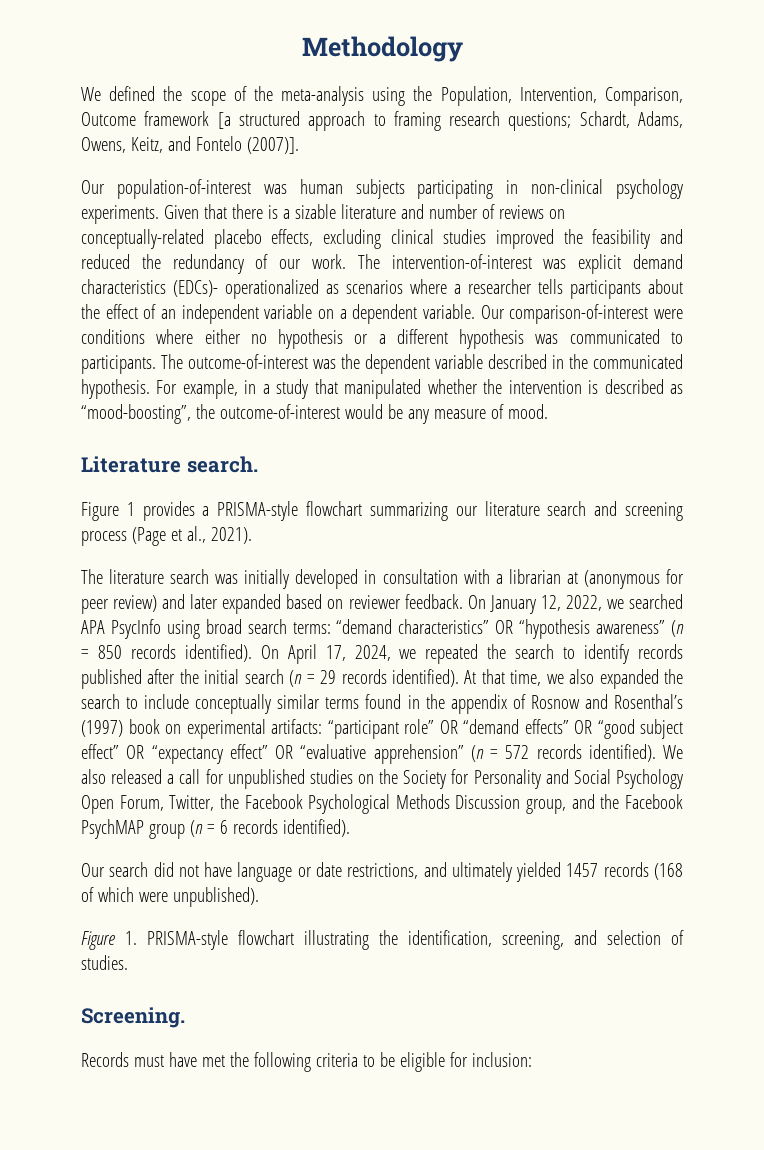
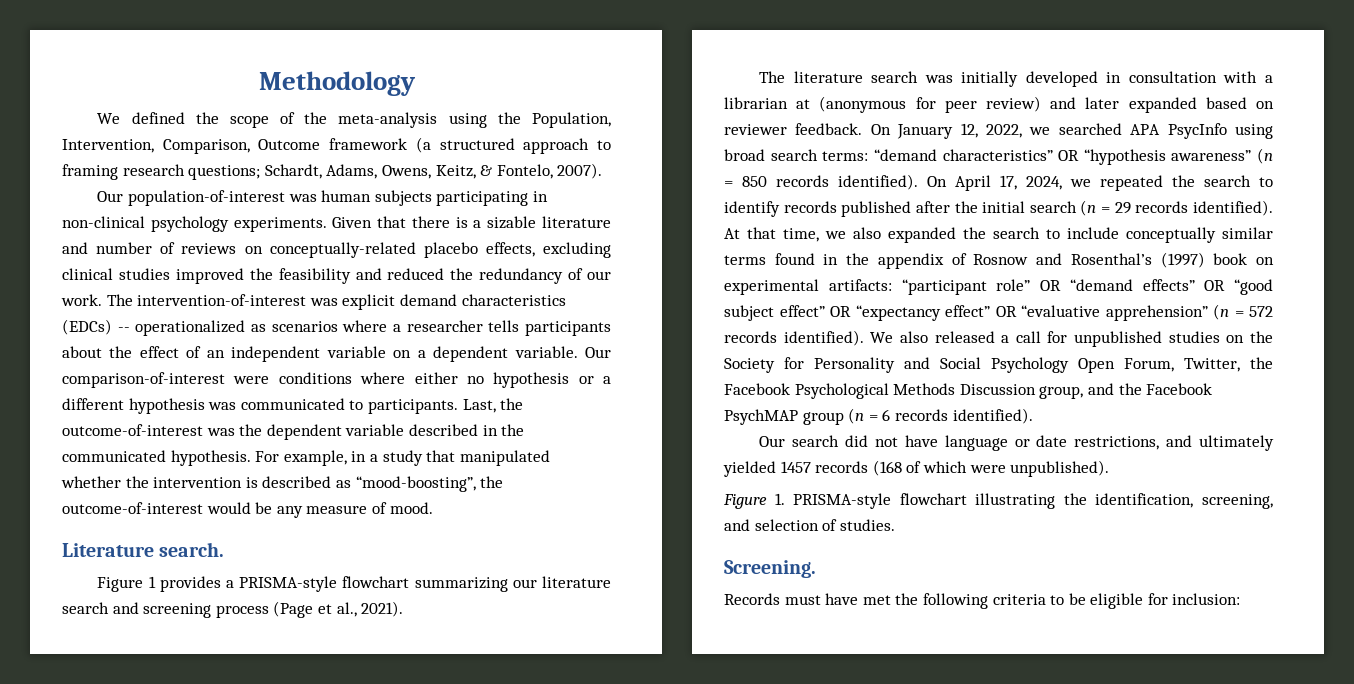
- We defined the scope of the meta-analysis using the Population, Intervention, Comparison, Outcome framework [a structured approach to framing research questions; Schardt, Adams, Owens, Keitz, and Fontelo (2007)].
+ We defined the scope of the meta-analysis using the Population, Intervention, Comparison, Outcome framework (a structured approach to framing research questions; Schardt, Adams, Owens, Keitz, & Fontelo, 2007).
- The intervention-of-interest was explicit demand characteristics (EDCs)- operationalized as scenarios where a researcher tells participants about the effect of an independent variable on a dependent variable.
+ The intervention-of-interest was explicit demand characteristics (EDCs) -- operationalized as scenarios where a researcher tells participants about the effect of an independent variable on a dependent variable.
- The outcome-of-interest was the dependent variable described in the communicated hypothesis.
+ Last, the outcome-of-interest was the dependent variable described in the communicated hypothesis.

